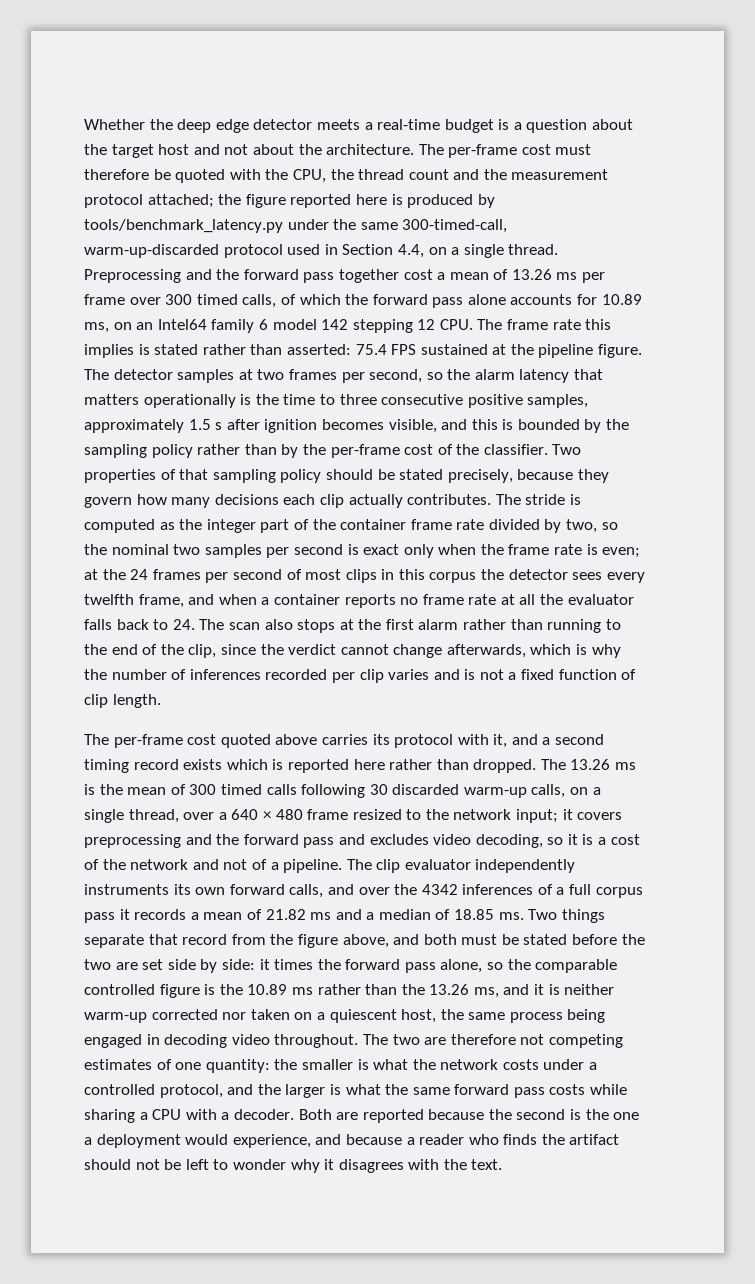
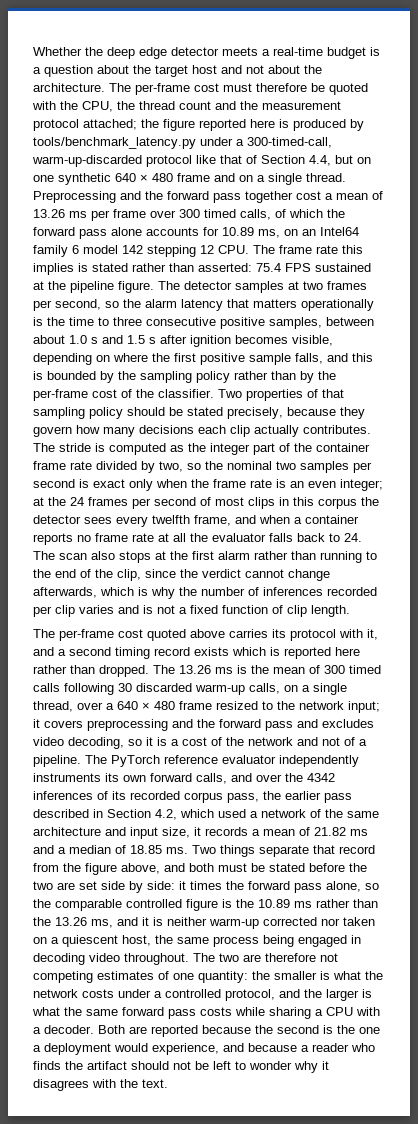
- The per-frame cost must therefore be quoted with the CPU, the thread count and the measurement protocol attached; the figure reported here is produced by tools/benchmark_latency.py under the same 300-timed-call, warm-up-discarded protocol used in Section 4.4, on a single thread.
+ The per-frame cost must therefore be quoted with the CPU, the thread count and the measurement protocol attached; the figure reported here is produced by tools/benchmark_latency.py under a 300-timed-call, warm-up-discarded protocol like that of Section 4.4, but on one synthetic 640 × 480 frame and on a single thread.
- The detector samples at two frames per second, so the alarm latency that matters operationally is the time to three consecutive positive samples, approximately 1.5 s after ignition becomes visible, and this is bounded by the sampling policy rather than by the per-frame cost of the classifier.
+ The detector samples at two frames per second, so the alarm latency that matters operationally is the time to three consecutive positive samples, between about 1.0 s and 1.5 s after ignition becomes visible, depending on where the first positive sample falls, and this is bounded by the sampling policy rather than by the per-frame cost of the classifier.
- The stride is computed as the integer part of the container frame rate divided by two, so the nominal two samples per second is exact only when the frame rate is even;
+ The stride is computed as the integer part of the container frame rate divided by two, so the nominal two samples per second is exact only when the frame rate is an even integer;
- The clip evaluator independently instruments its own forward calls, and over the 4342 inferences of a full corpus pass it records a mean of 21.82 ms and a median of 18.85 ms.
+ The PyTorch reference evaluator independently instruments its own forward calls, and over the 4342 inferences of its recorded corpus pass, the earlier pass described in Section 4.2, which used a network of the same architecture and input size, it records a mean of 21.82 ms and a median of 18.85 ms.

